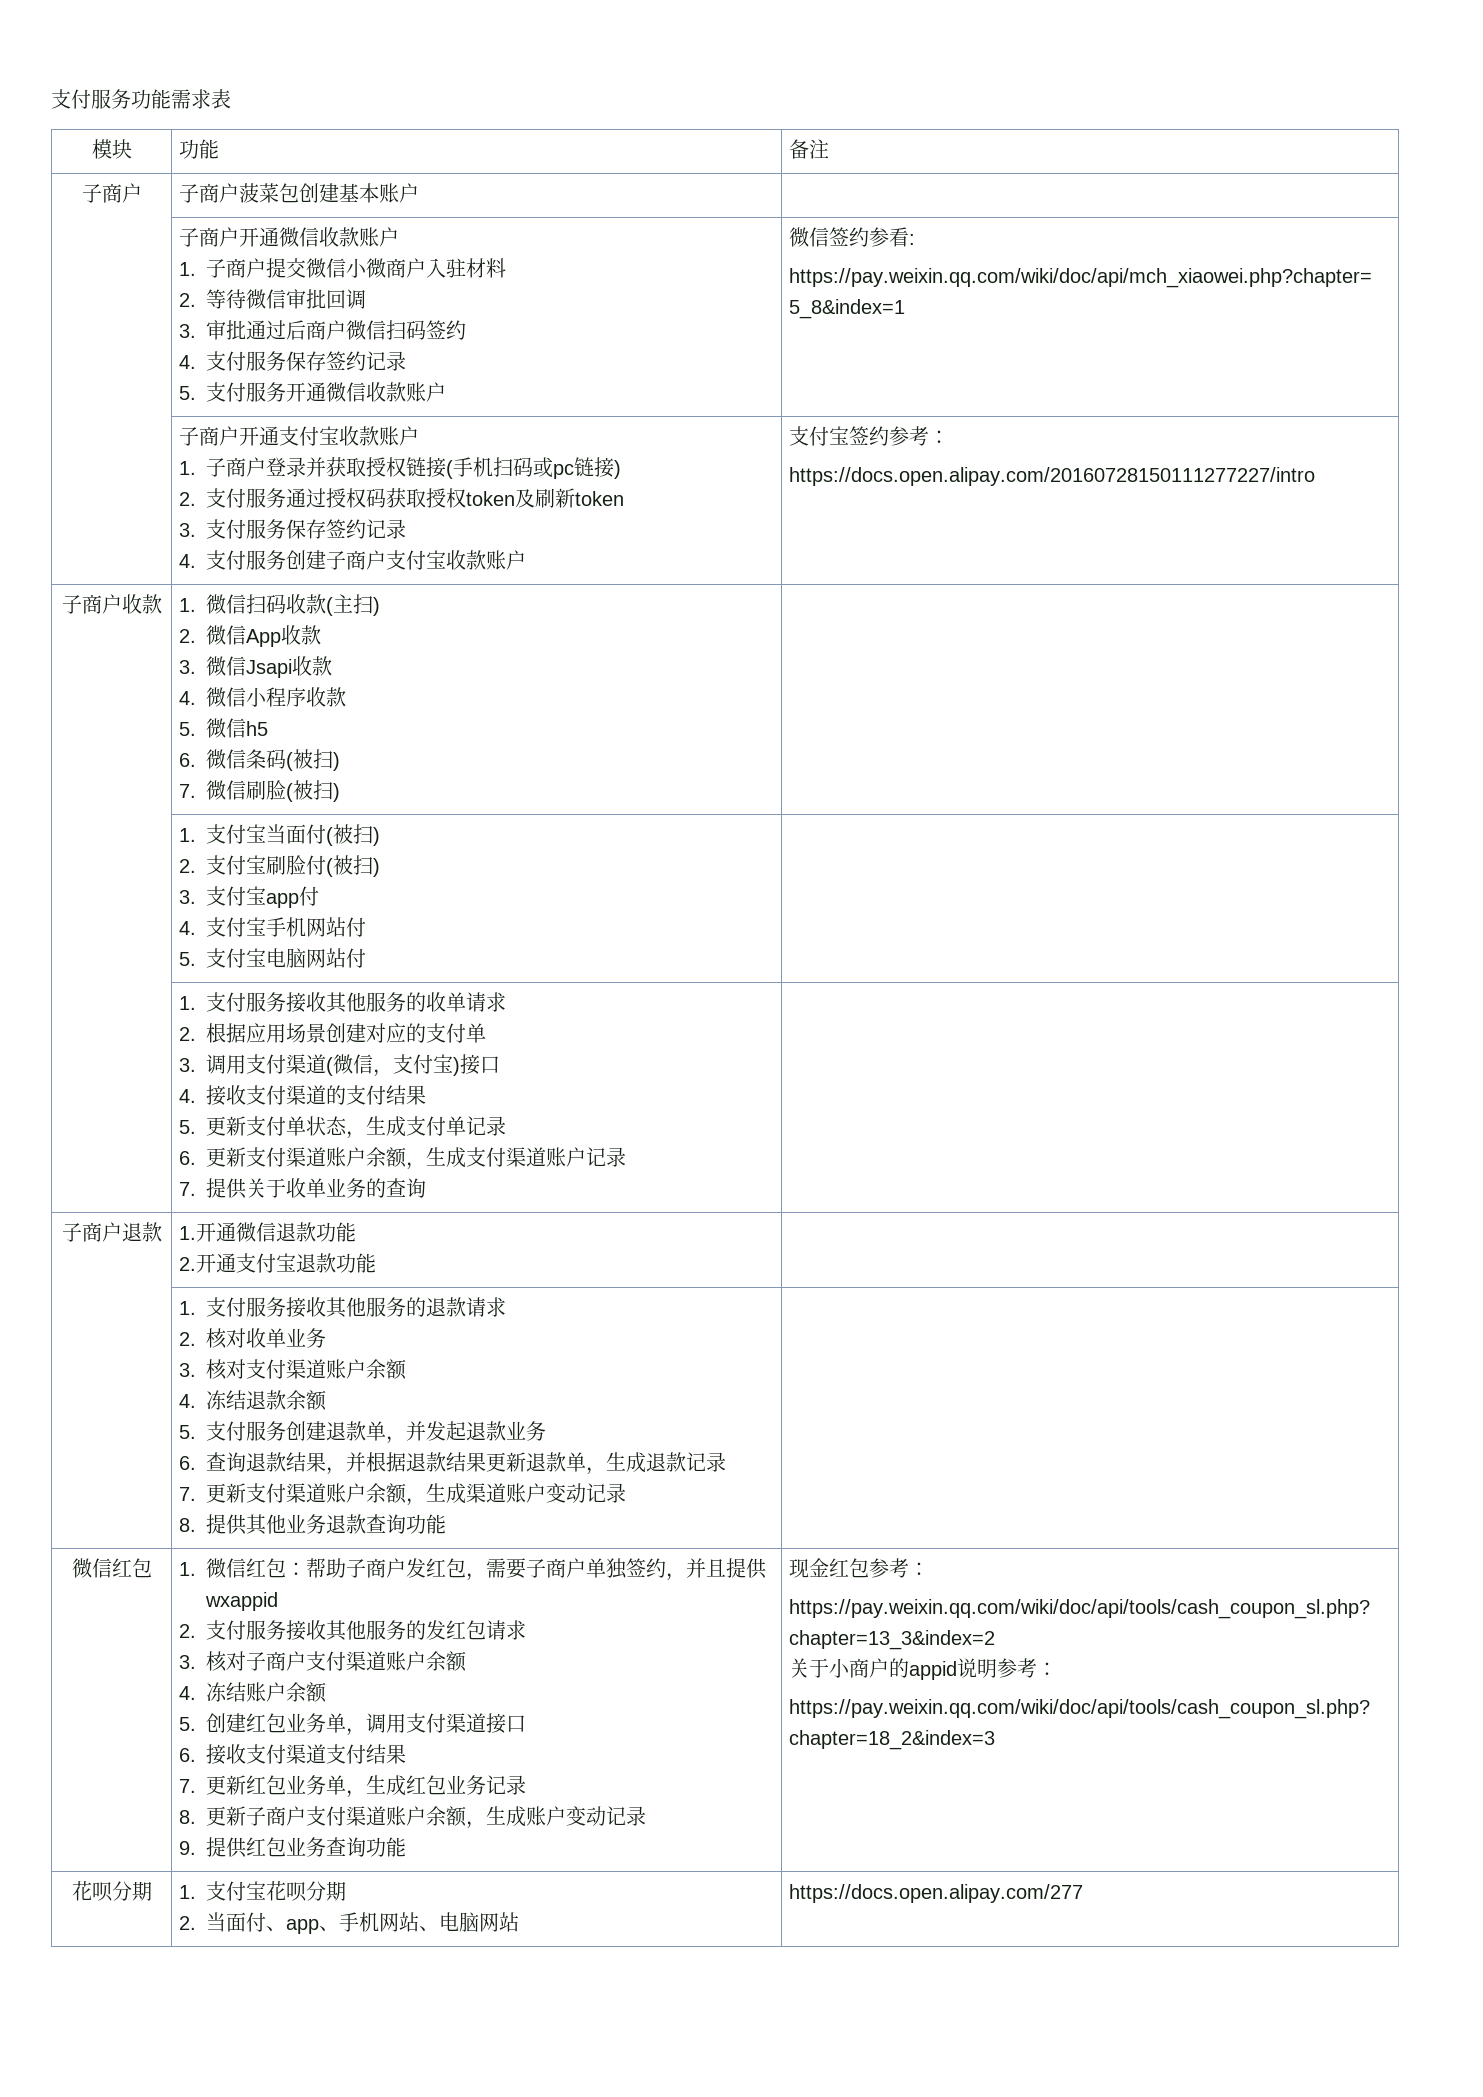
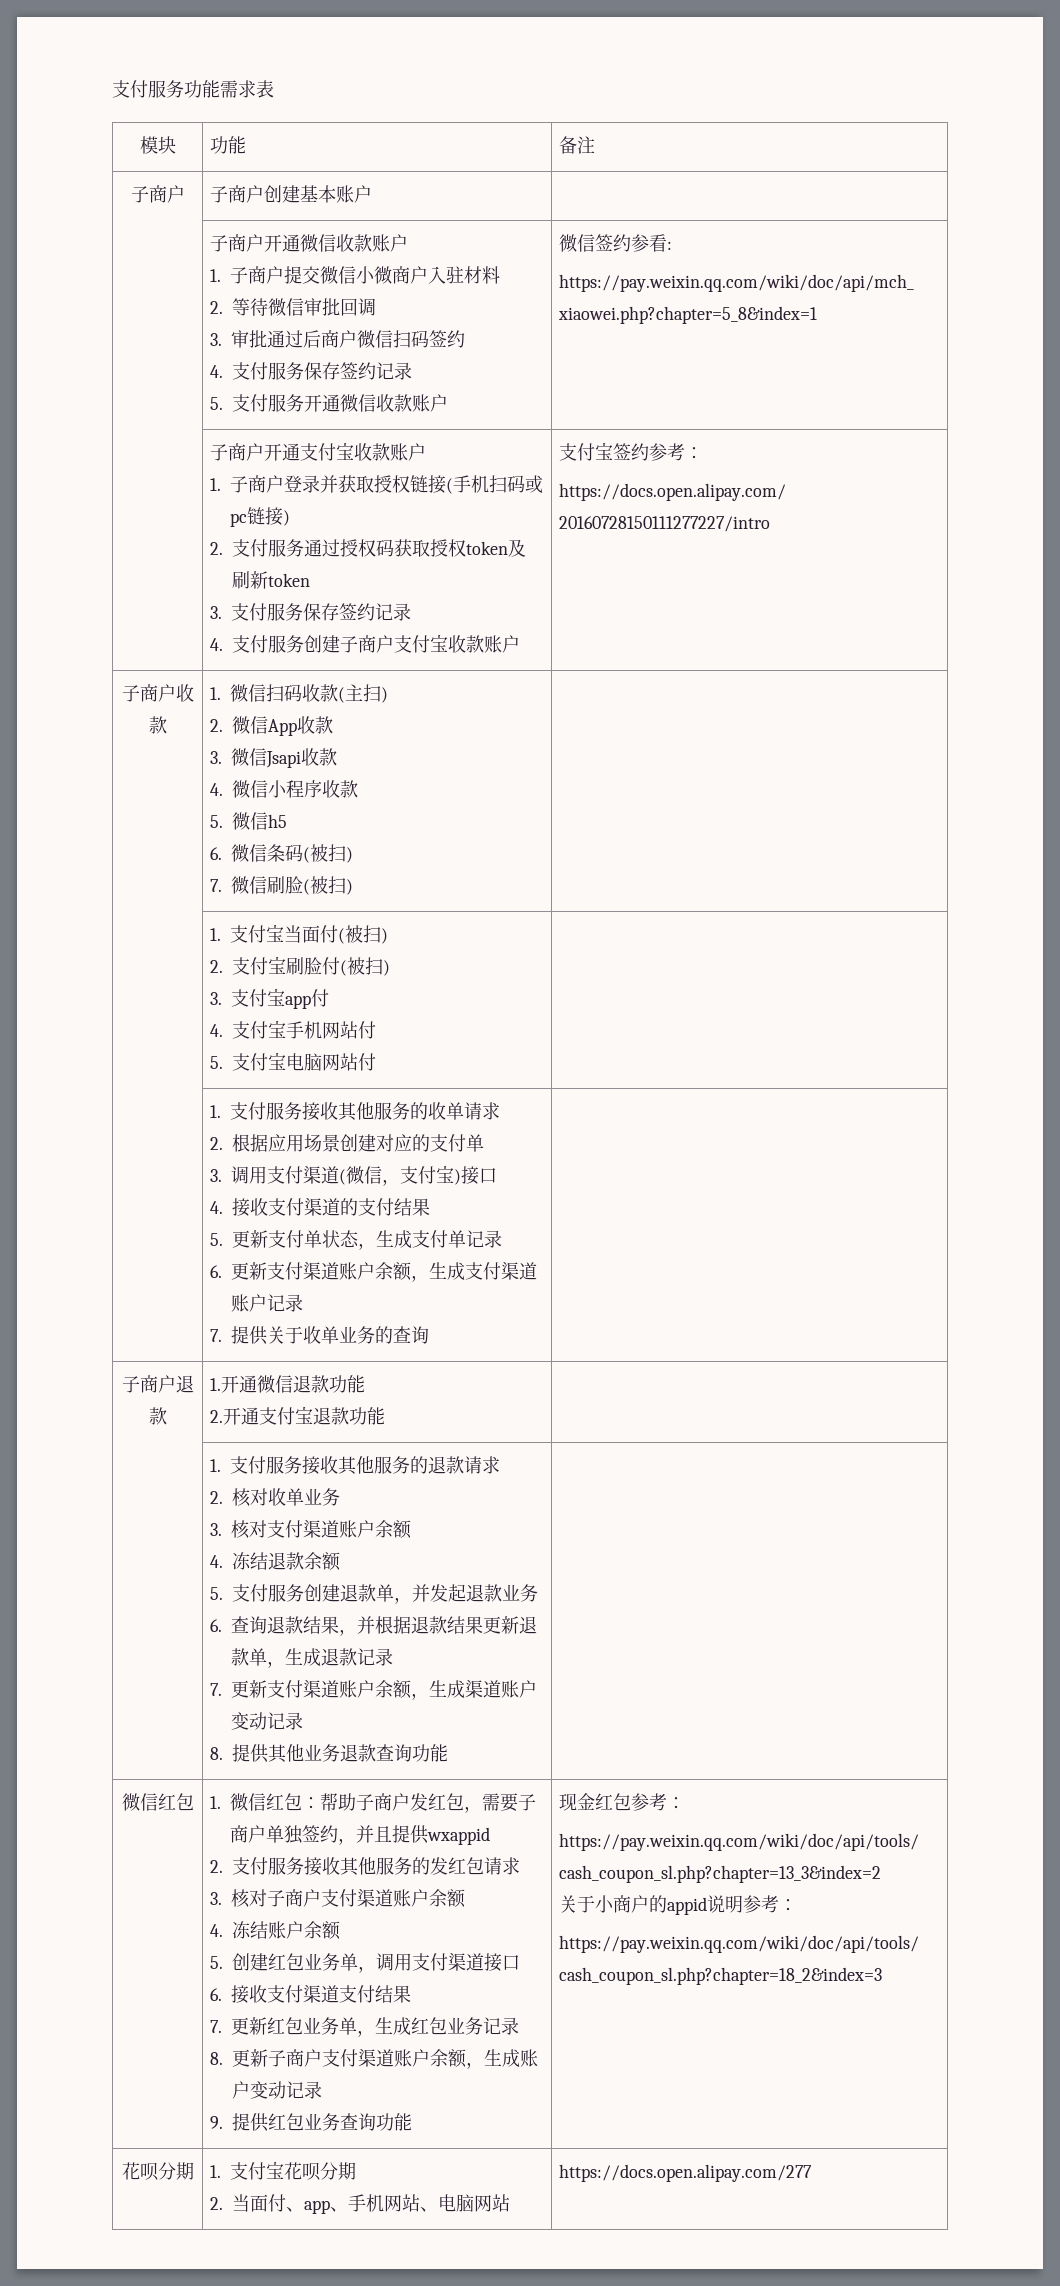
- 子商户 | 子商户菠菜包创建基本账户 |
+ 子商户 | 子商户创建基本账户 |

